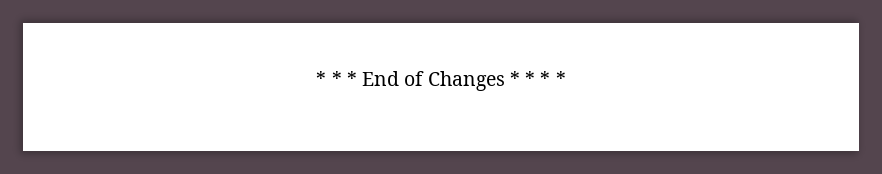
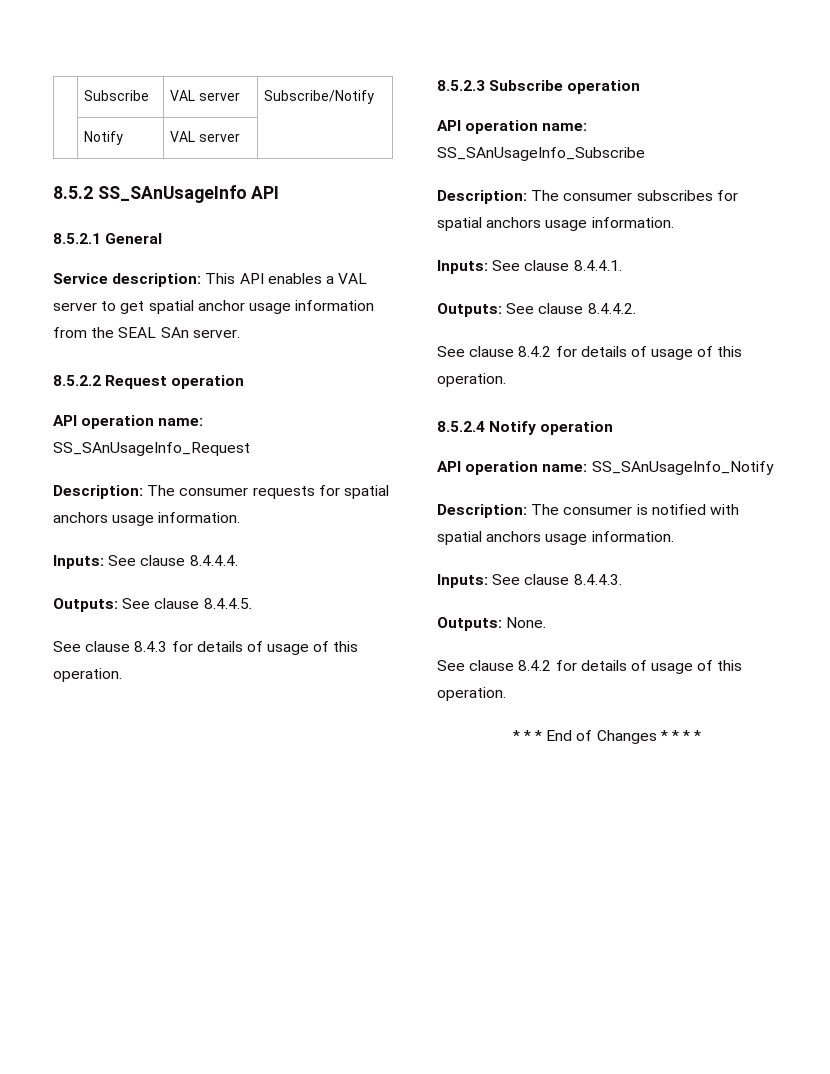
+ | Subscribe | VAL server | Subscribe/Notify
+ | Notify | VAL server |
+ 8.5.2 SS_SAnUsageInfo API
+ 8.5.2.1 General
+ Service description: This API enables a VAL server to get spatial anchor usage information from the SEAL SAn server.
+ 8.5.2.2 Request operation
+ API operation name: SS_SAnUsageInfo_Request
+ Description: The consumer requests for spatial anchors usage information.
+ Inputs: See clause 8.4.4.4.
+ Outputs: See clause 8.4.4.5.
+ See clause 8.4.3 for details of usage of this operation.
+ 8.5.2.3 Subscribe operation
+ API operation name: SS_SAnUsageInfo_Subscribe
+ Description: The consumer subscribes for spatial anchors usage information.
+ Inputs: See clause 8.4.4.1.
+ Outputs: See clause 8.4.4.2.
+ See clause 8.4.2 for details of usage of this operation.
+ 8.5.2.4 Notify operation
+ API operation name: SS_SAnUsageInfo_Notify
+ Description: The consumer is notified with spatial anchors usage information.
+ Inputs: See clause 8.4.4.3.
+ Outputs: None.
+ See clause 8.4.2 for details of usage of this operation.

